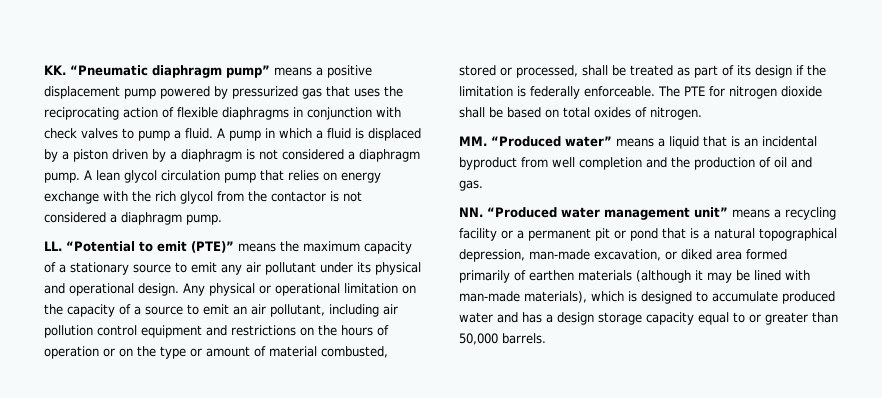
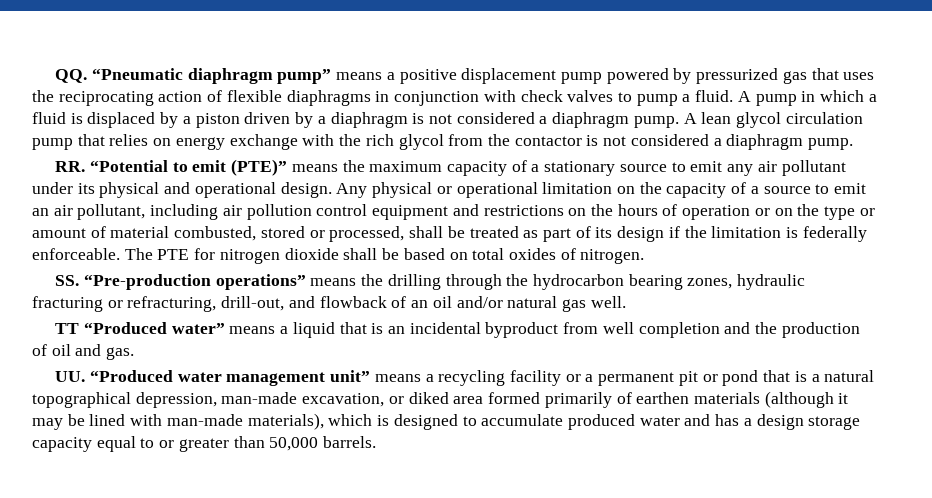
- KK. “Pneumatic diaphragm pump” means a positive displacement pump powered by pressurized gas that uses the reciprocating action of flexible diaphragms in conjunction with check valves to pump a fluid.
+ QQ. “Pneumatic diaphragm pump” means a positive displacement pump powered by pressurized gas that uses the reciprocating action of flexible diaphragms in conjunction with check valves to pump a fluid.
- LL. “Potential to emit (PTE)” means the maximum capacity of a stationary source to emit any air pollutant under its physical and operational design.
+ RR. “Potential to emit (PTE)” means the maximum capacity of a stationary source to emit any air pollutant under its physical and operational design.
- MM. “Produced water” means a liquid that is an incidental byproduct from well completion and the production of oil and gas.
+ SS. “Pre-production operations” means the drilling through the hydrocarbon bearing zones, hydraulic fracturing or refracturing, drill-out, and flowback of an oil and/or natural gas well.
+ TT “Produced water” means a liquid that is an incidental byproduct from well completion and the production of oil and gas.
- NN. “Produced water management unit” means a recycling facility or a permanent pit or pond that is a natural topographical depression, man-made excavation, or diked area formed primarily of earthen materials (although it may be lined with man-made materials), which is designed to accumulate produced water and has a design storage capacity equal to or greater than 50,000 barrels.
+ UU. “Produced water management unit” means a recycling facility or a permanent pit or pond that is a natural topographical depression, man-made excavation, or diked area formed primarily of earthen materials (although it may be lined with man-made materials), which is designed to accumulate produced water and has a design storage capacity equal to or greater than 50,000 barrels.

